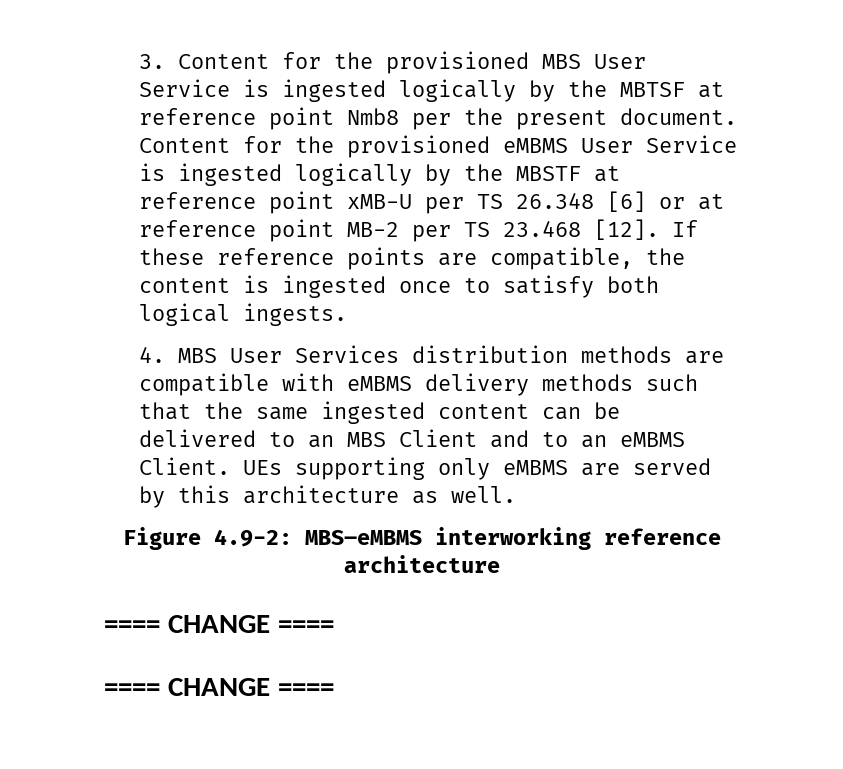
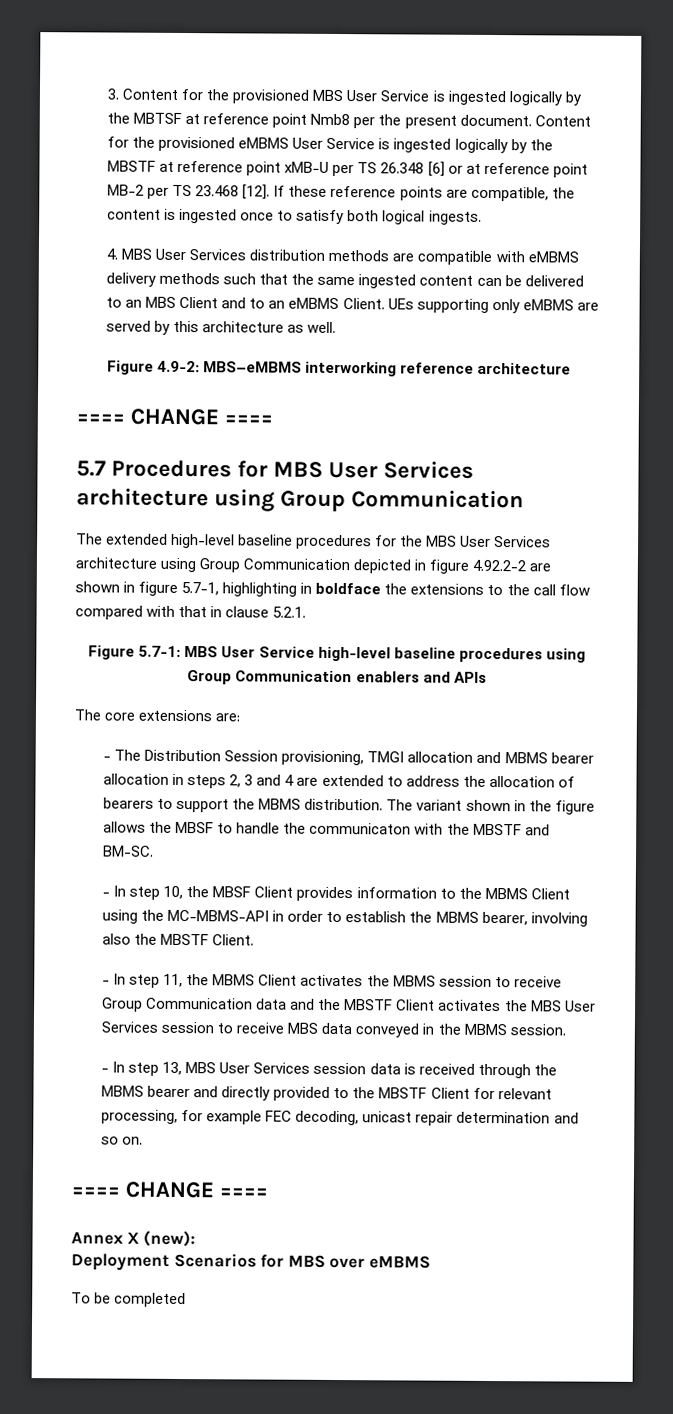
  Figure 4.9-2: MBS–eMBMS interworking reference architecture
  ==== CHANGE ====
+ 5.7 Procedures for MBS User Services architecture using Group Communication
+ The extended high-level baseline procedures for the MBS User Services architecture using Group Communication depicted in figure 4.92.2-2 are shown in figure 5.7-1, highlighting in boldface the extensions to the call flow compared with that in clause 5.2.1.
+ Figure 5.7-1: MBS User Service high-level baseline procedures using Group Communication enablers and APIs
+ The core extensions are:
+ - The Distribution Session provisioning, TMGI allocation and MBMS bearer allocation in steps 2, 3 and 4 are extended to address the allocation of bearers to support the MBMS distribution. The variant shown in the figure allows the MBSF to handle the communicaton with the MBSTF and BM-SC.
+ - In step 10, the MBSF Client provides information to the MBMS Client using the MC-MBMS-API in order to establish the MBMS bearer, involving also the MBSTF Client.
+ - In step 11, the MBMS Client activates the MBMS session to receive Group Communication data and the MBSTF Client activates the MBS User Services session to receive MBS data conveyed in the MBMS session.
+ - In step 13, MBS User Services session data is received through the MBMS bearer and directly provided to the MBSTF Client for relevant processing, for example FEC decoding, unicast repair determination and so on.
  ==== CHANGE ====
+ Annex X (new):
+ Deployment Scenarios for MBS over eMBMS
+ To be completed

